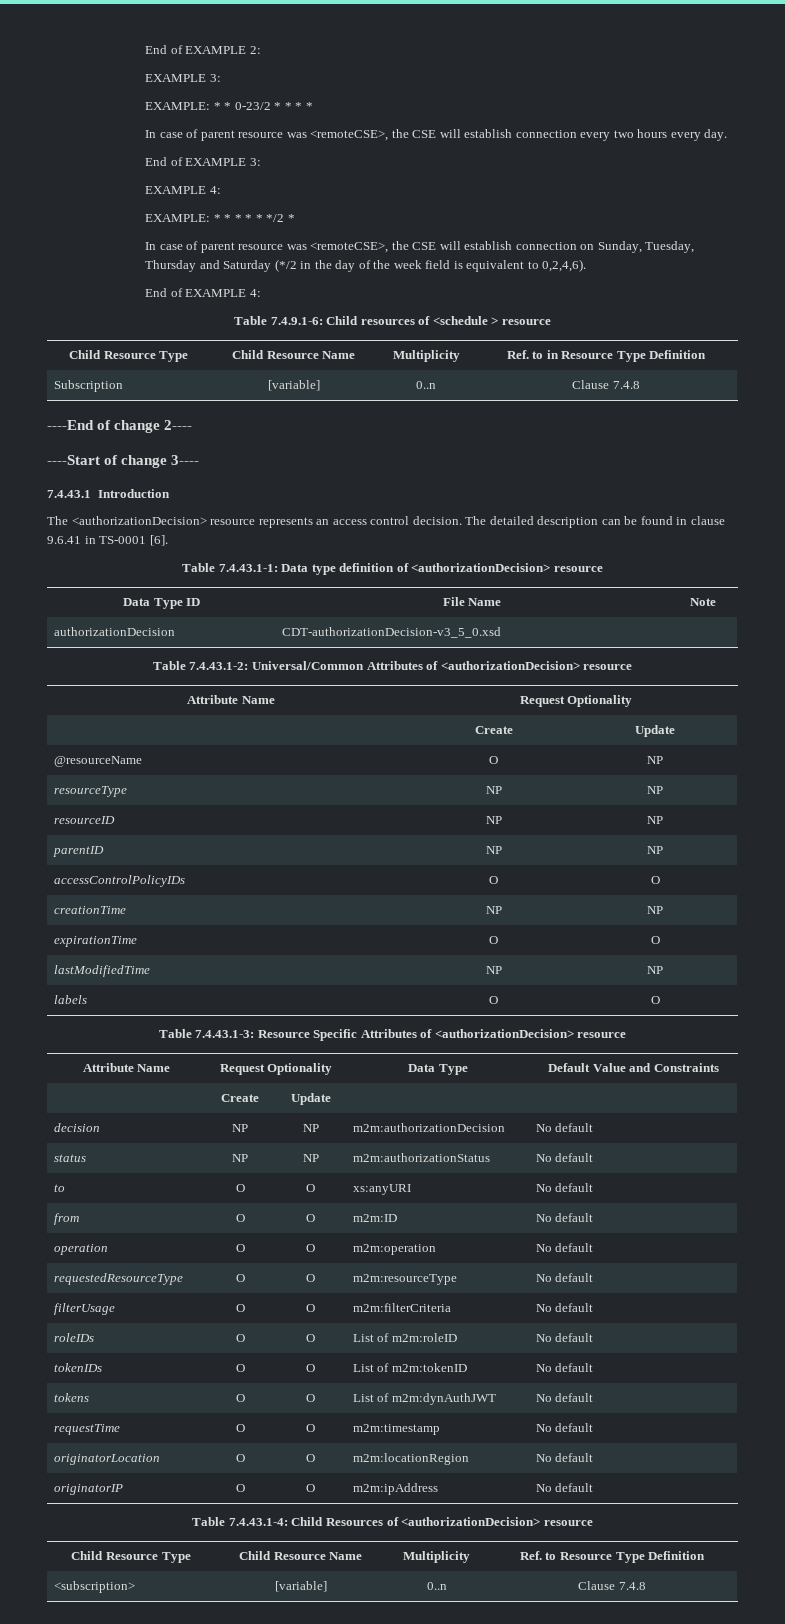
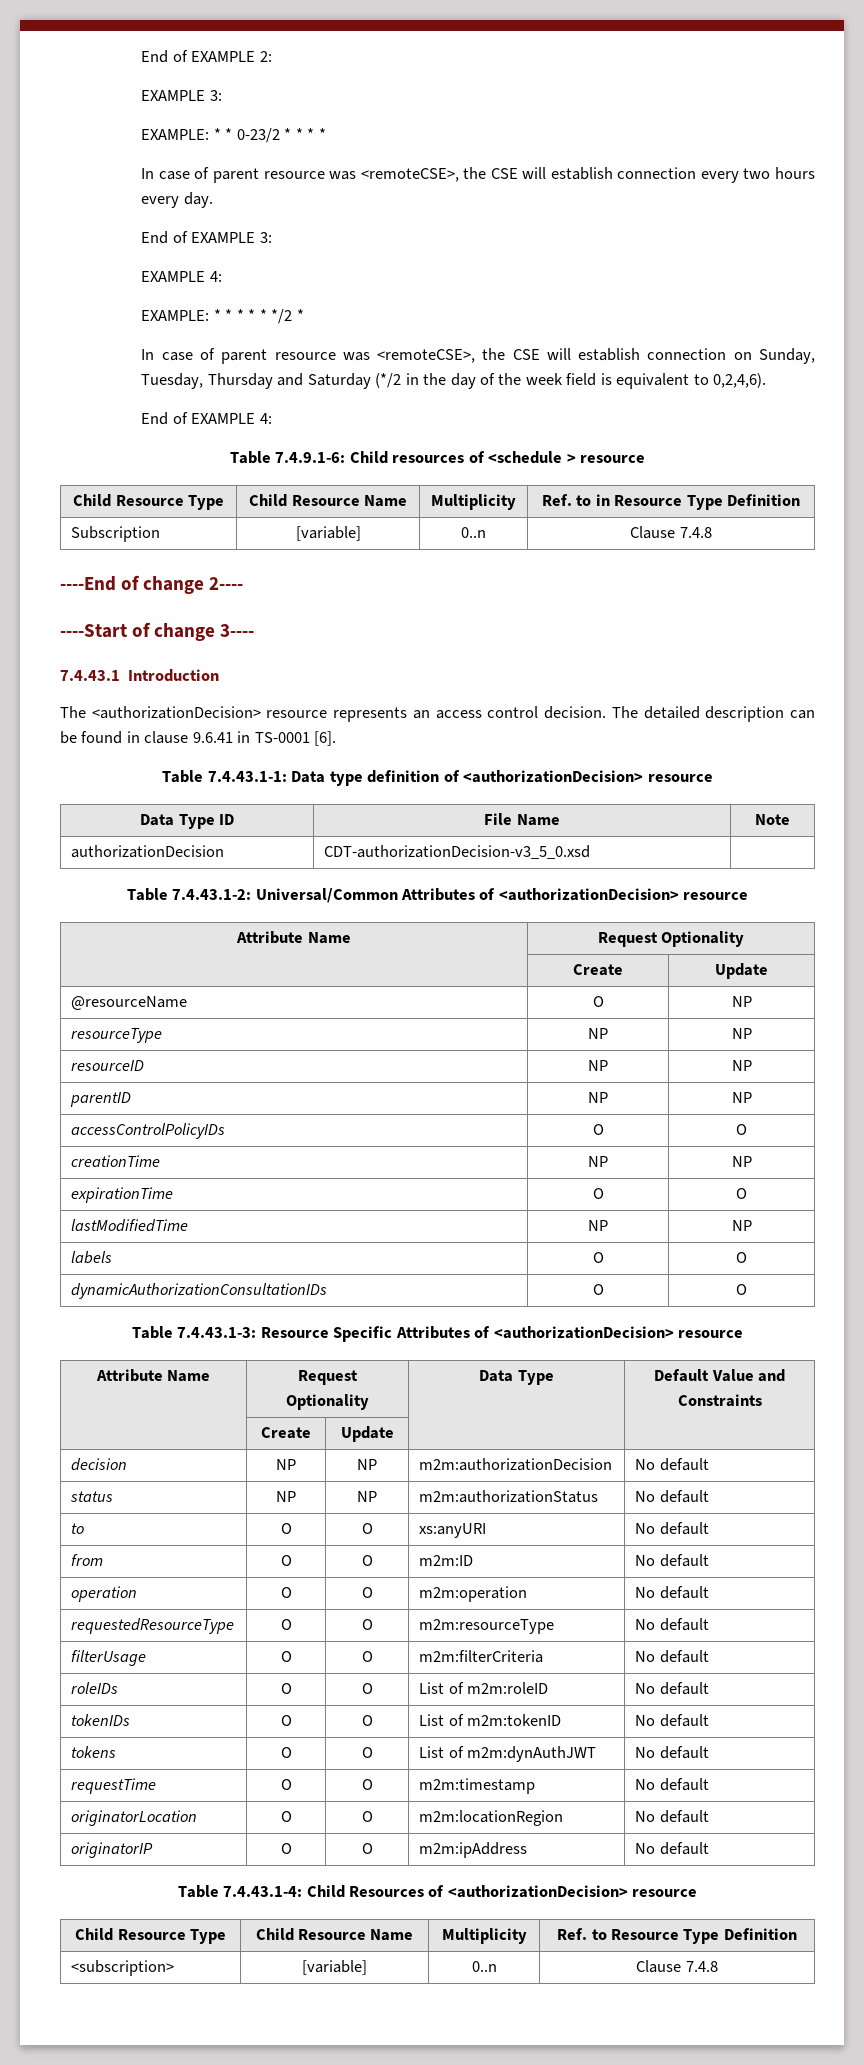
+ dynamicAuthorizationConsultationIDs | O | O

